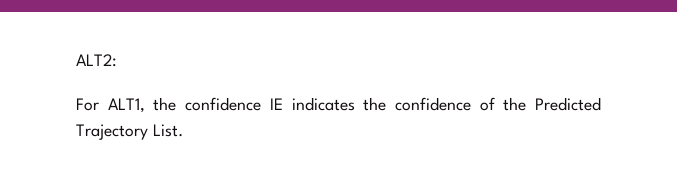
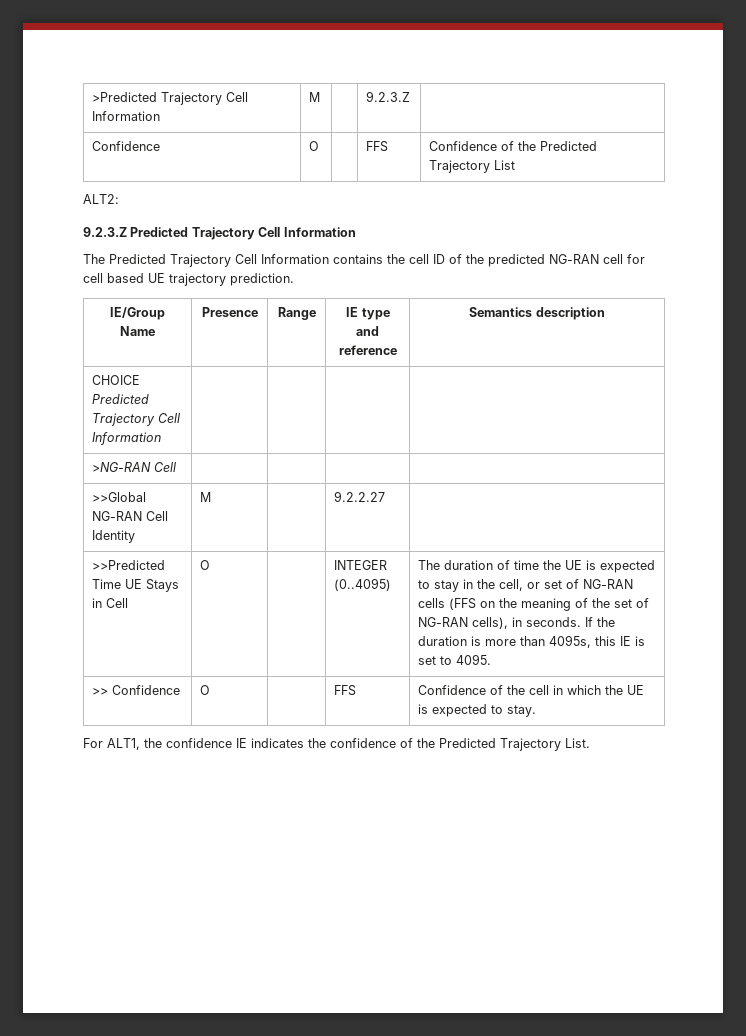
+ >Predicted Trajectory Cell Information | M | | 9.2.3.Z |
+ Confidence | O | | FFS | Confidence of the Predicted Trajectory List
  ALT2:
+ 9.2.3.Z Predicted Trajectory Cell Information
+ The Predicted Trajectory Cell Information contains the cell ID of the predicted NG-RAN cell for cell based UE trajectory prediction.
+ IE/Group Name | Presence | Range | IE type and reference | Semantics description
+ CHOICE Predicted Trajectory Cell Information | | | |
+ >NG-RAN Cell | | | |
+ >>Global NG-RAN Cell Identity | M | | 9.2.2.27 |
+ >>Predicted Time UE Stays in Cell | O | | INTEGER (0..4095) | The duration of time the UE is expected to stay in the cell, or set of NG-RAN cells (FFS on the meaning of the set of NG-RAN cells), in seconds. If the duration is more than 4095s, this IE is set to 4095.
+ >> Confidence | O | | FFS | Confidence of the cell in which the UE is expected to stay.

